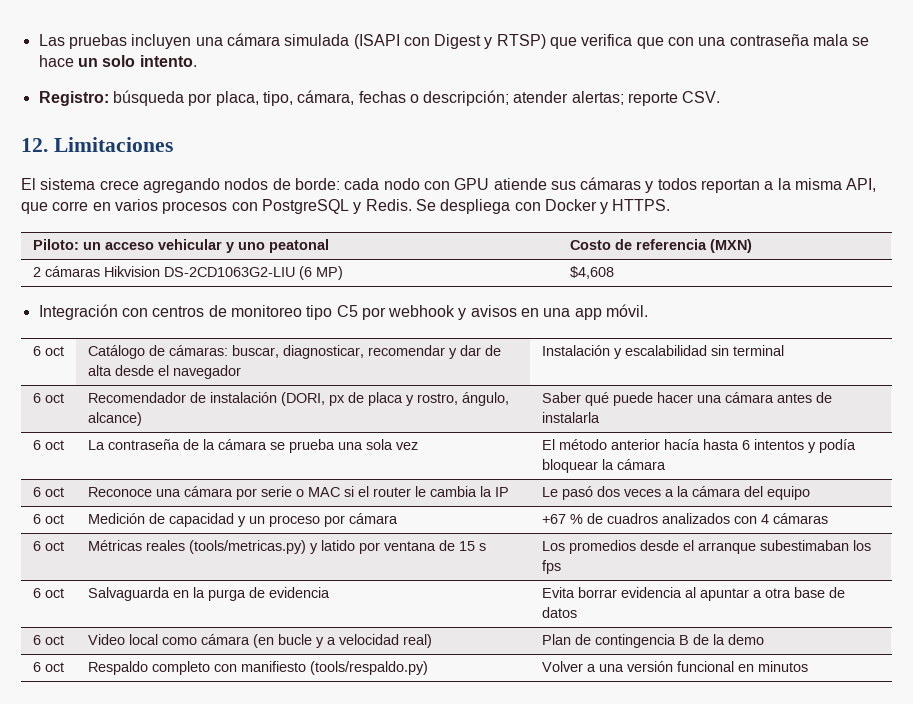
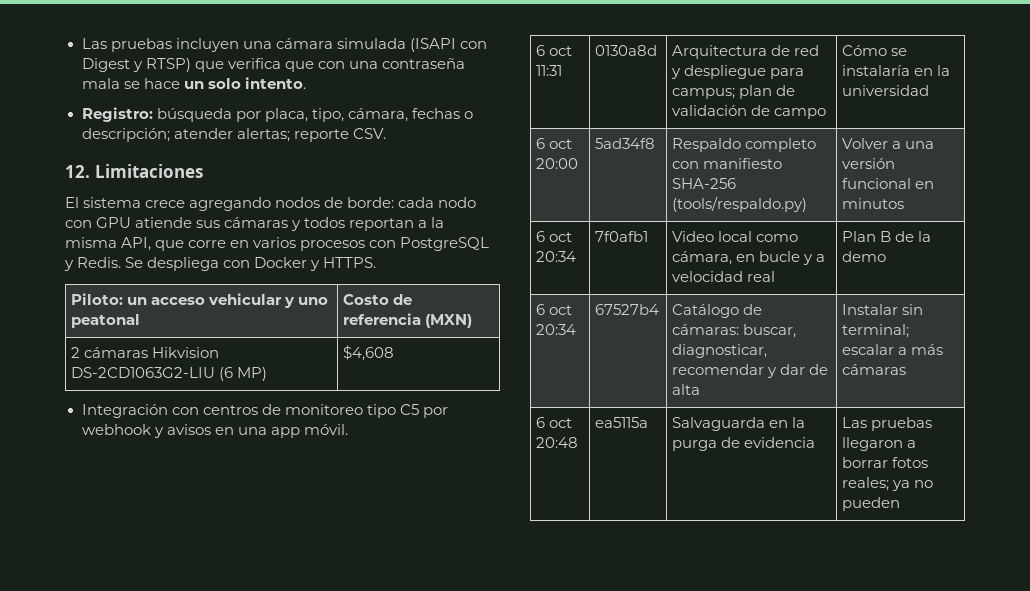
- 6 oct | Catálogo de cámaras: buscar, diagnosticar, recomendar y dar de alta desde el navegador | Instalación y escalabilidad sin terminal
- 6 oct | Recomendador de instalación (DORI, px de placa y rostro, ángulo, alcance) | Saber qué puede hacer una cámara antes de instalarla
- 6 oct | La contraseña de la cámara se prueba una sola vez | El método anterior hacía hasta 6 intentos y podía bloquear la cámara
- 6 oct | Reconoce una cámara por serie o MAC si el router le cambia la IP | Le pasó dos veces a la cámara del equipo
- 6 oct | Medición de capacidad y un proceso por cámara | +67 % de cuadros analizados con 4 cámaras
- 6 oct | Métricas reales (tools/metricas.py) y latido por ventana de 15 s | Los promedios desde el arranque subestimaban los fps
- 6 oct | Salvaguarda en la purga de evidencia | Evita borrar evidencia al apuntar a otra base de datos
- 6 oct | Video local como cámara (en bucle y a velocidad real) | Plan de contingencia B de la demo
- 6 oct | Respaldo completo con manifiesto (tools/respaldo.py) | Volver a una versión funcional en minutos
+ 6 oct 11:31 | 0130a8d | Arquitectura de red y despliegue para campus; plan de validación de campo | Cómo se instalaría en la universidad
+ 6 oct 20:00 | 5ad34f8 | Respaldo completo con manifiesto SHA-256 (tools/respaldo.py) | Volver a una versión funcional en minutos
+ 6 oct 20:34 | 7f0afb1 | Video local como cámara, en bucle y a velocidad real | Plan B de la demo
+ 6 oct 20:34 | 67527b4 | Catálogo de cámaras: buscar, diagnosticar, recomendar y dar de alta | Instalar sin terminal; escalar a más cámaras
+ 6 oct 20:48 | ea5115a | Salvaguarda en la purga de evidencia | Las pruebas llegaron a borrar fotos reales; ya no pueden

